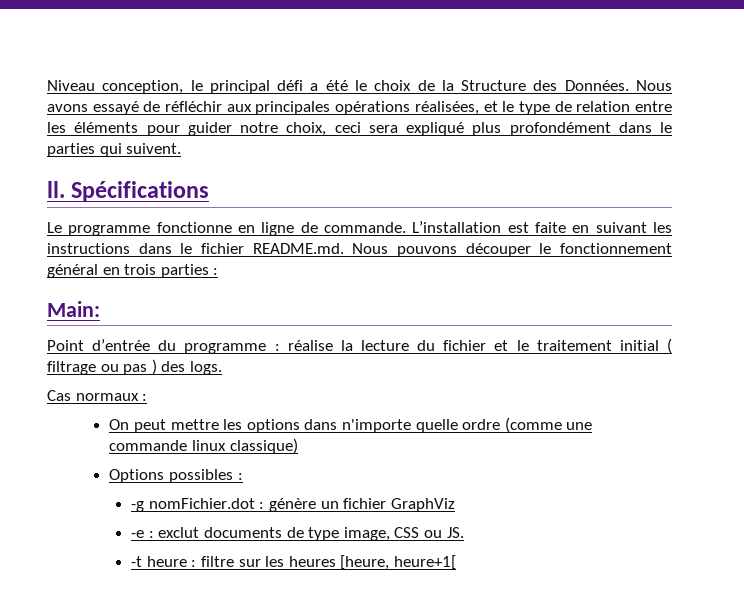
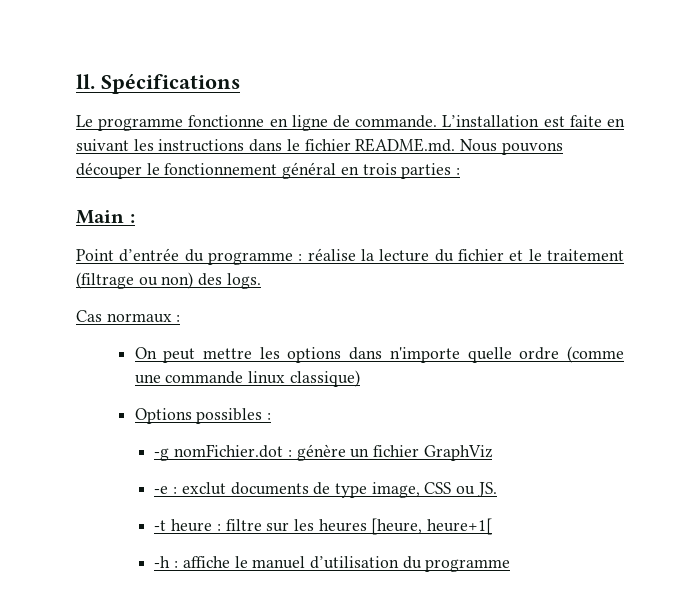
- Niveau conception, le principal défi a été le choix de la Structure des Données. Nous avons essayé de réfléchir aux principales opérations réalisées, et le type de relation entre les éléments pour guider notre choix, ceci sera expliqué plus profondément dans le parties qui suivent.
- Main:
+ Main :
- Point d’entrée du programme : réalise la lecture du fichier et le traitement initial ( filtrage ou pas ) des logs.
+ Point d’entrée du programme : réalise la lecture du fichier et le traitement (filtrage ou non) des logs.
+ -h : affiche le manuel d’utilisation du programme

